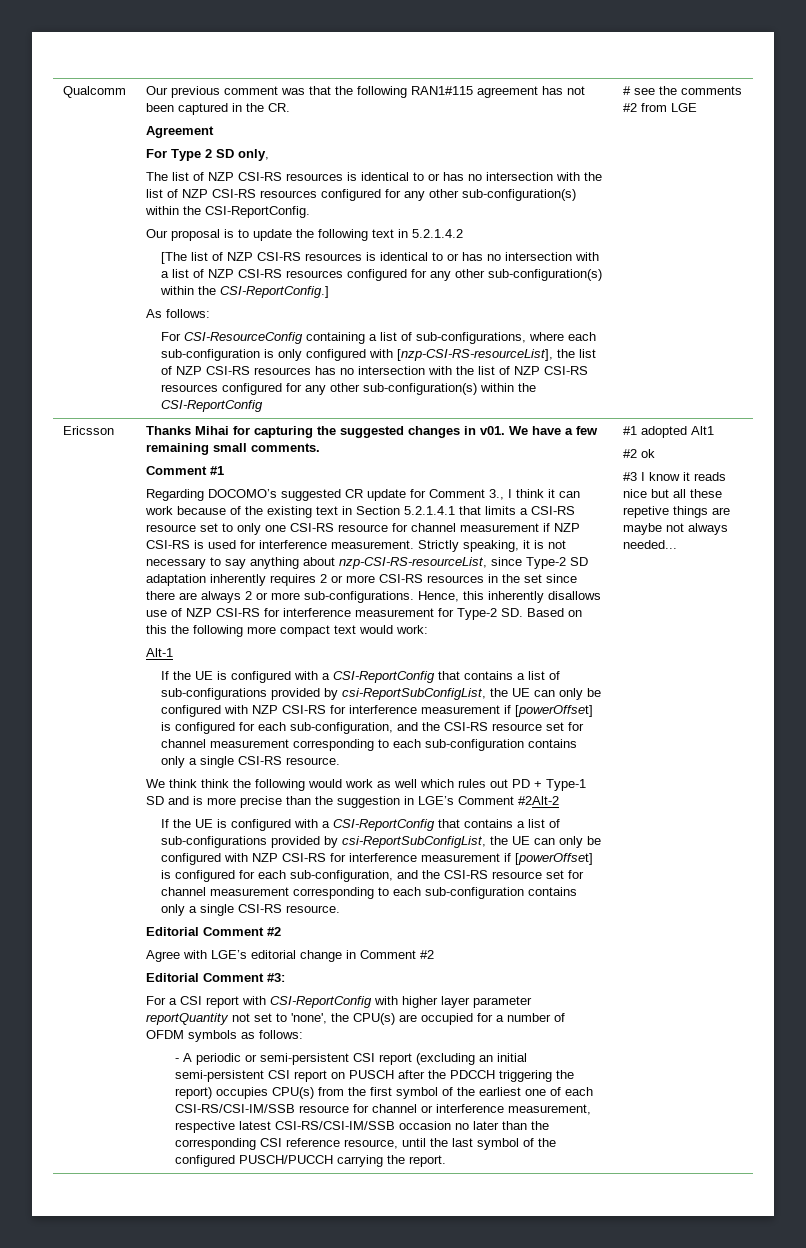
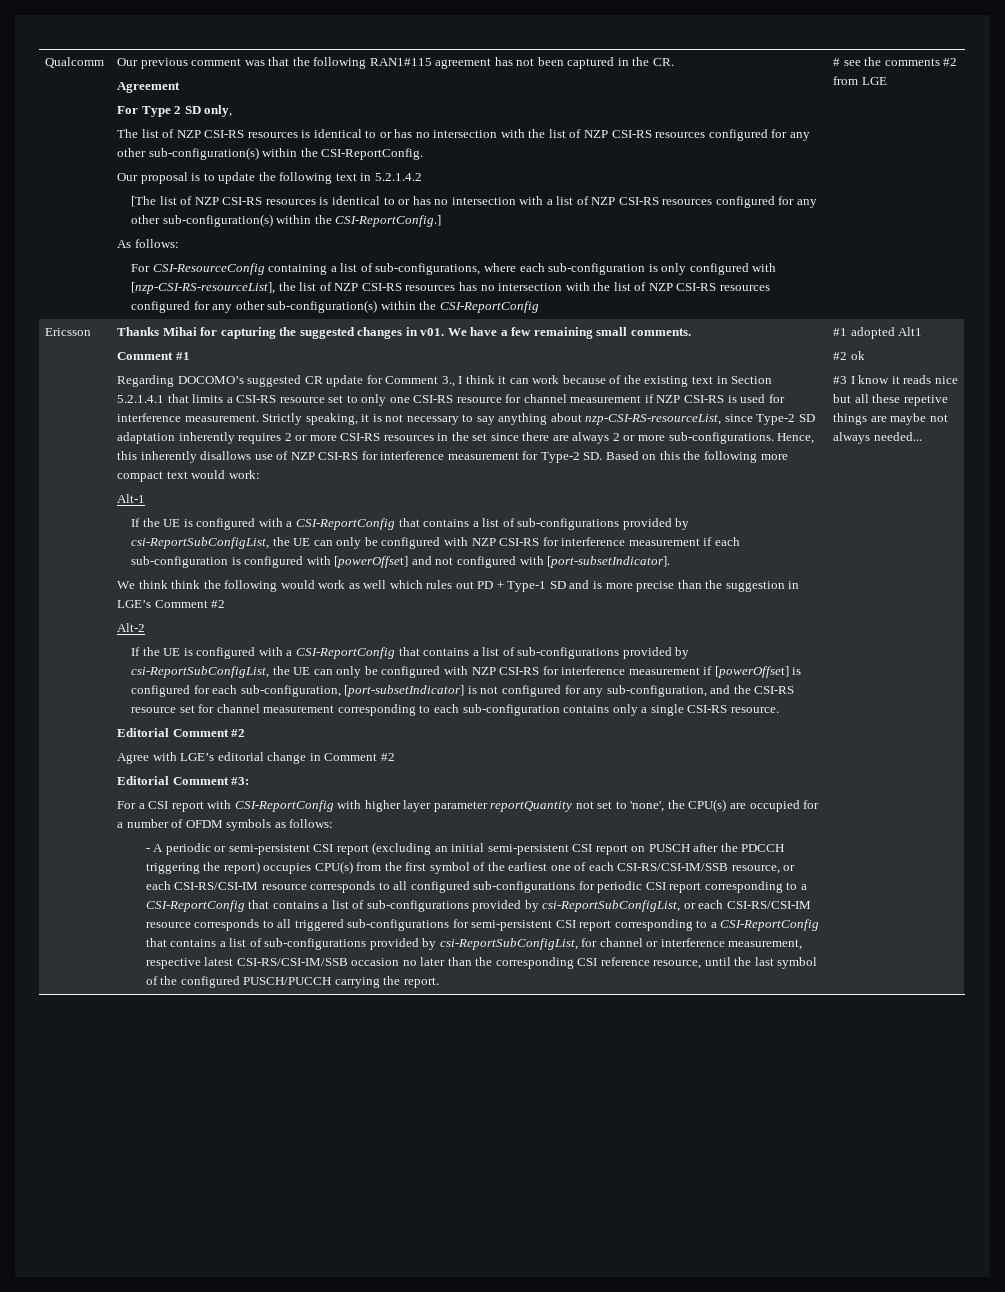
  Alt-1
- If the UE is configured with a CSI-ReportConfig that contains a list of sub-configurations provided by csi-ReportSubConfigList, the UE can only be configured with NZP CSI-RS for interference measurement if [powerOffset] is configured for each sub-configuration, and the CSI-RS resource set for channel measurement corresponding to each sub-configuration contains only a single CSI-RS resource.
+ If the UE is configured with a CSI-ReportConfig that contains a list of sub-configurations provided by csi-ReportSubConfigList, the UE can only be configured with NZP CSI-RS for interference measurement if each sub-configuration is configured with [powerOffset] and not configured with [port-subsetIndicator].
- We think think the following would work as well which rules out PD + Type-1 SD and is more precise than the suggestion in LGE’s Comment #2Alt-2
- If the UE is configured with a CSI-ReportConfig that contains a list of sub-configurations provided by csi-ReportSubConfigList, the UE can only be configured with NZP CSI-RS for interference measurement if [powerOffset] is configured for each sub-configuration, and the CSI-RS resource set for channel measurement corresponding to each sub-configuration contains only a single CSI-RS resource.
+ We think think the following would work as well which rules out PD + Type-1 SD and is more precise than the suggestion in LGE’s Comment #2
+ Alt-2
+ If the UE is configured with a CSI-ReportConfig that contains a list of sub-configurations provided by csi-ReportSubConfigList, the UE can only be configured with NZP CSI-RS for interference measurement if [powerOffset] is configured for each sub-configuration, [port-subsetIndicator] is not configured for any sub-configuration, and the CSI-RS resource set for channel measurement corresponding to each sub-configuration contains only a single CSI-RS resource.
- - A periodic or semi-persistent CSI report (excluding an initial semi-persistent CSI report on PUSCH after the PDCCH triggering the report) occupies CPU(s) from the first symbol of the earliest one of each CSI-RS/CSI-IM/SSB resource for channel or interference measurement, respective latest CSI-RS/CSI-IM/SSB occasion no later than the corresponding CSI reference resource, until the last symbol of the configured PUSCH/PUCCH carrying the report.
+ - A periodic or semi-persistent CSI report (excluding an initial semi-persistent CSI report on PUSCH after the PDCCH triggering the report) occupies CPU(s) from the first symbol of the earliest one of each CSI-RS/CSI-IM/SSB resource, or each CSI-RS/CSI-IM resource corresponds to all configured sub-configurations for periodic CSI report corresponding to a CSI-ReportConfig that contains a list of sub-configurations provided by csi-ReportSubConfigList, or each CSI-RS/CSI-IM resource corresponds to all triggered sub-configurations for semi-persistent CSI report corresponding to a CSI-ReportConfig that contains a list of sub-configurations provided by csi-ReportSubConfigList, for channel or interference measurement, respective latest CSI-RS/CSI-IM/SSB occasion no later than the corresponding CSI reference resource, until the last symbol of the configured PUSCH/PUCCH carrying the report.

